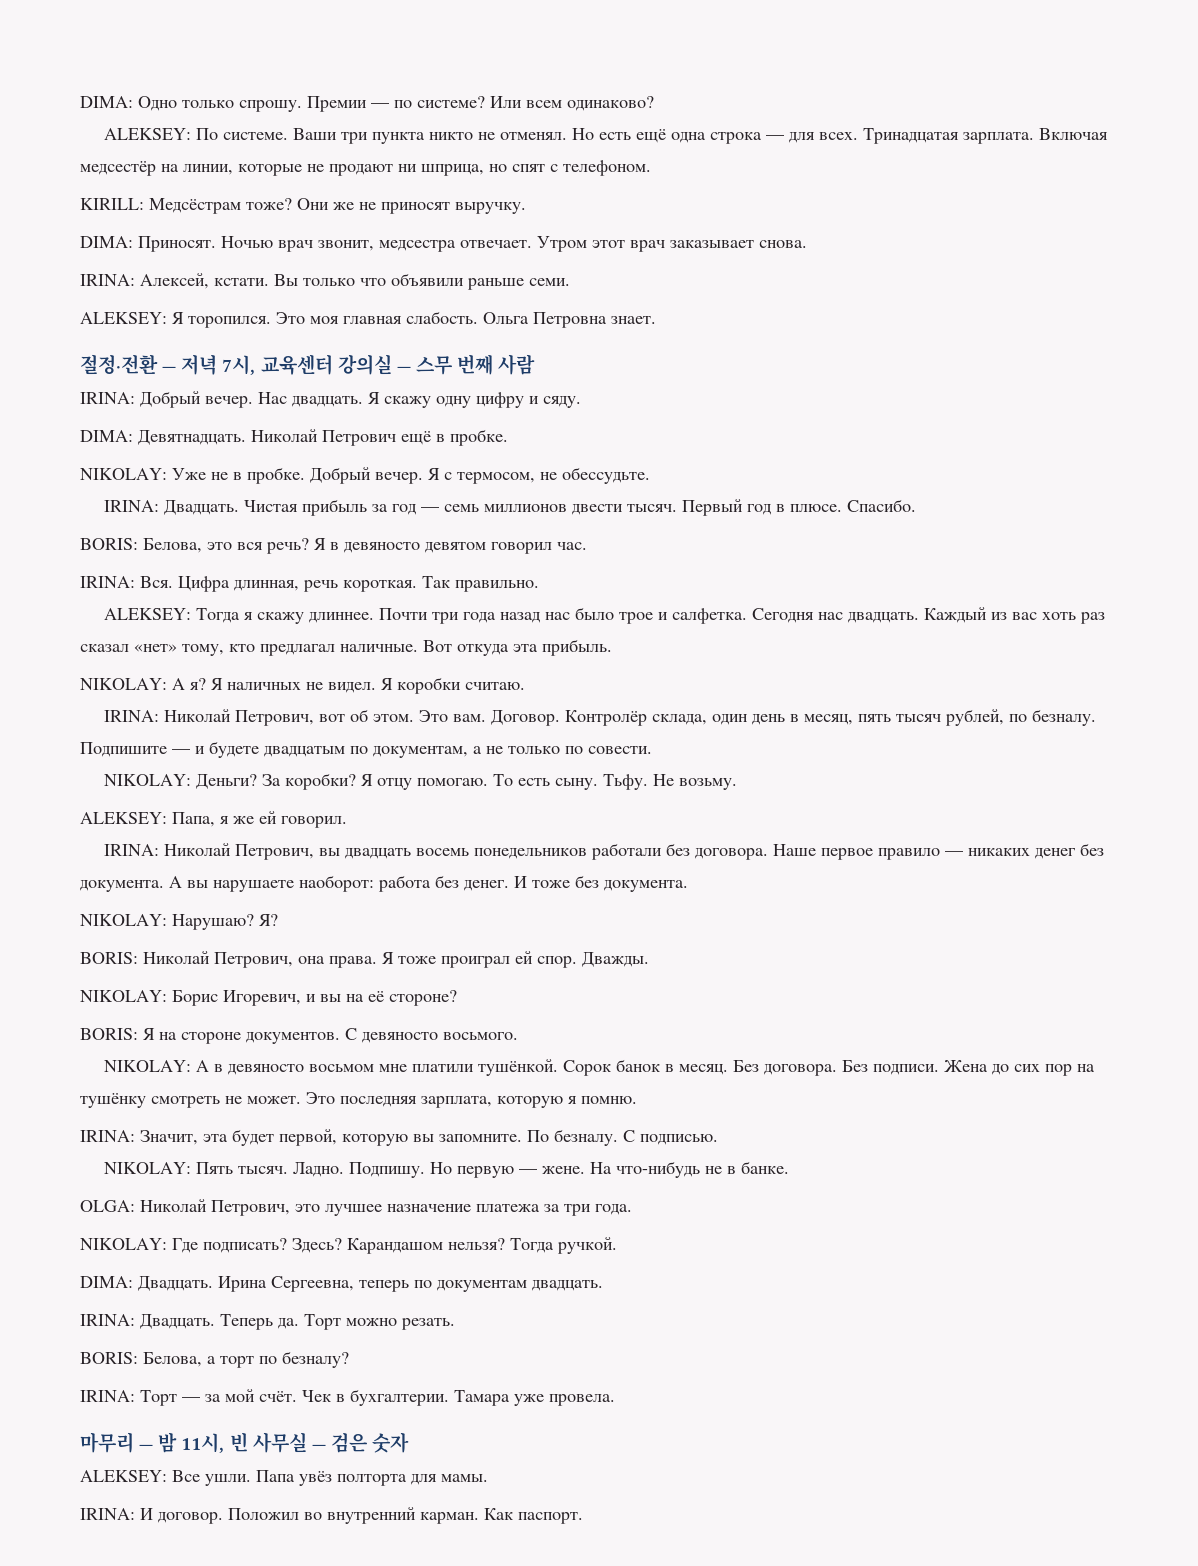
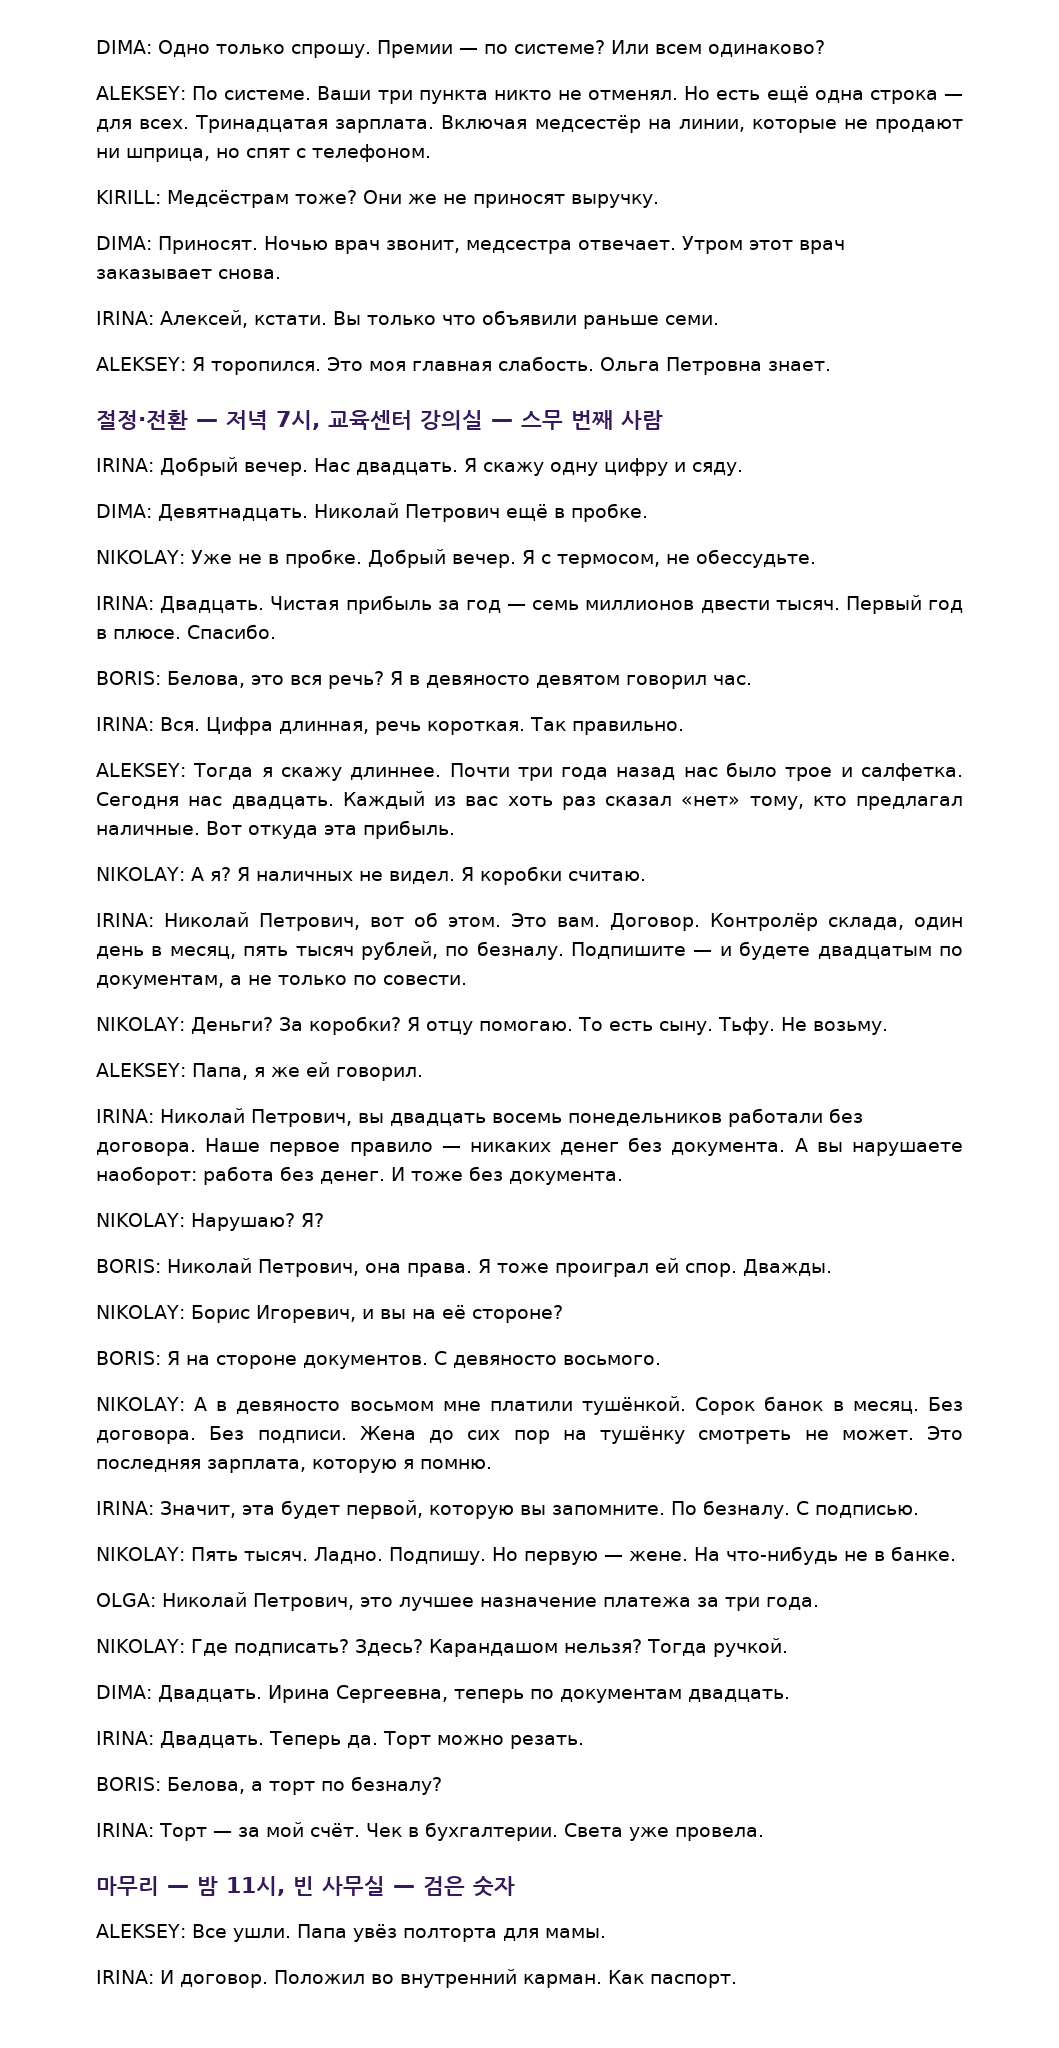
- Тамара уже провела.
+ Света уже провела.

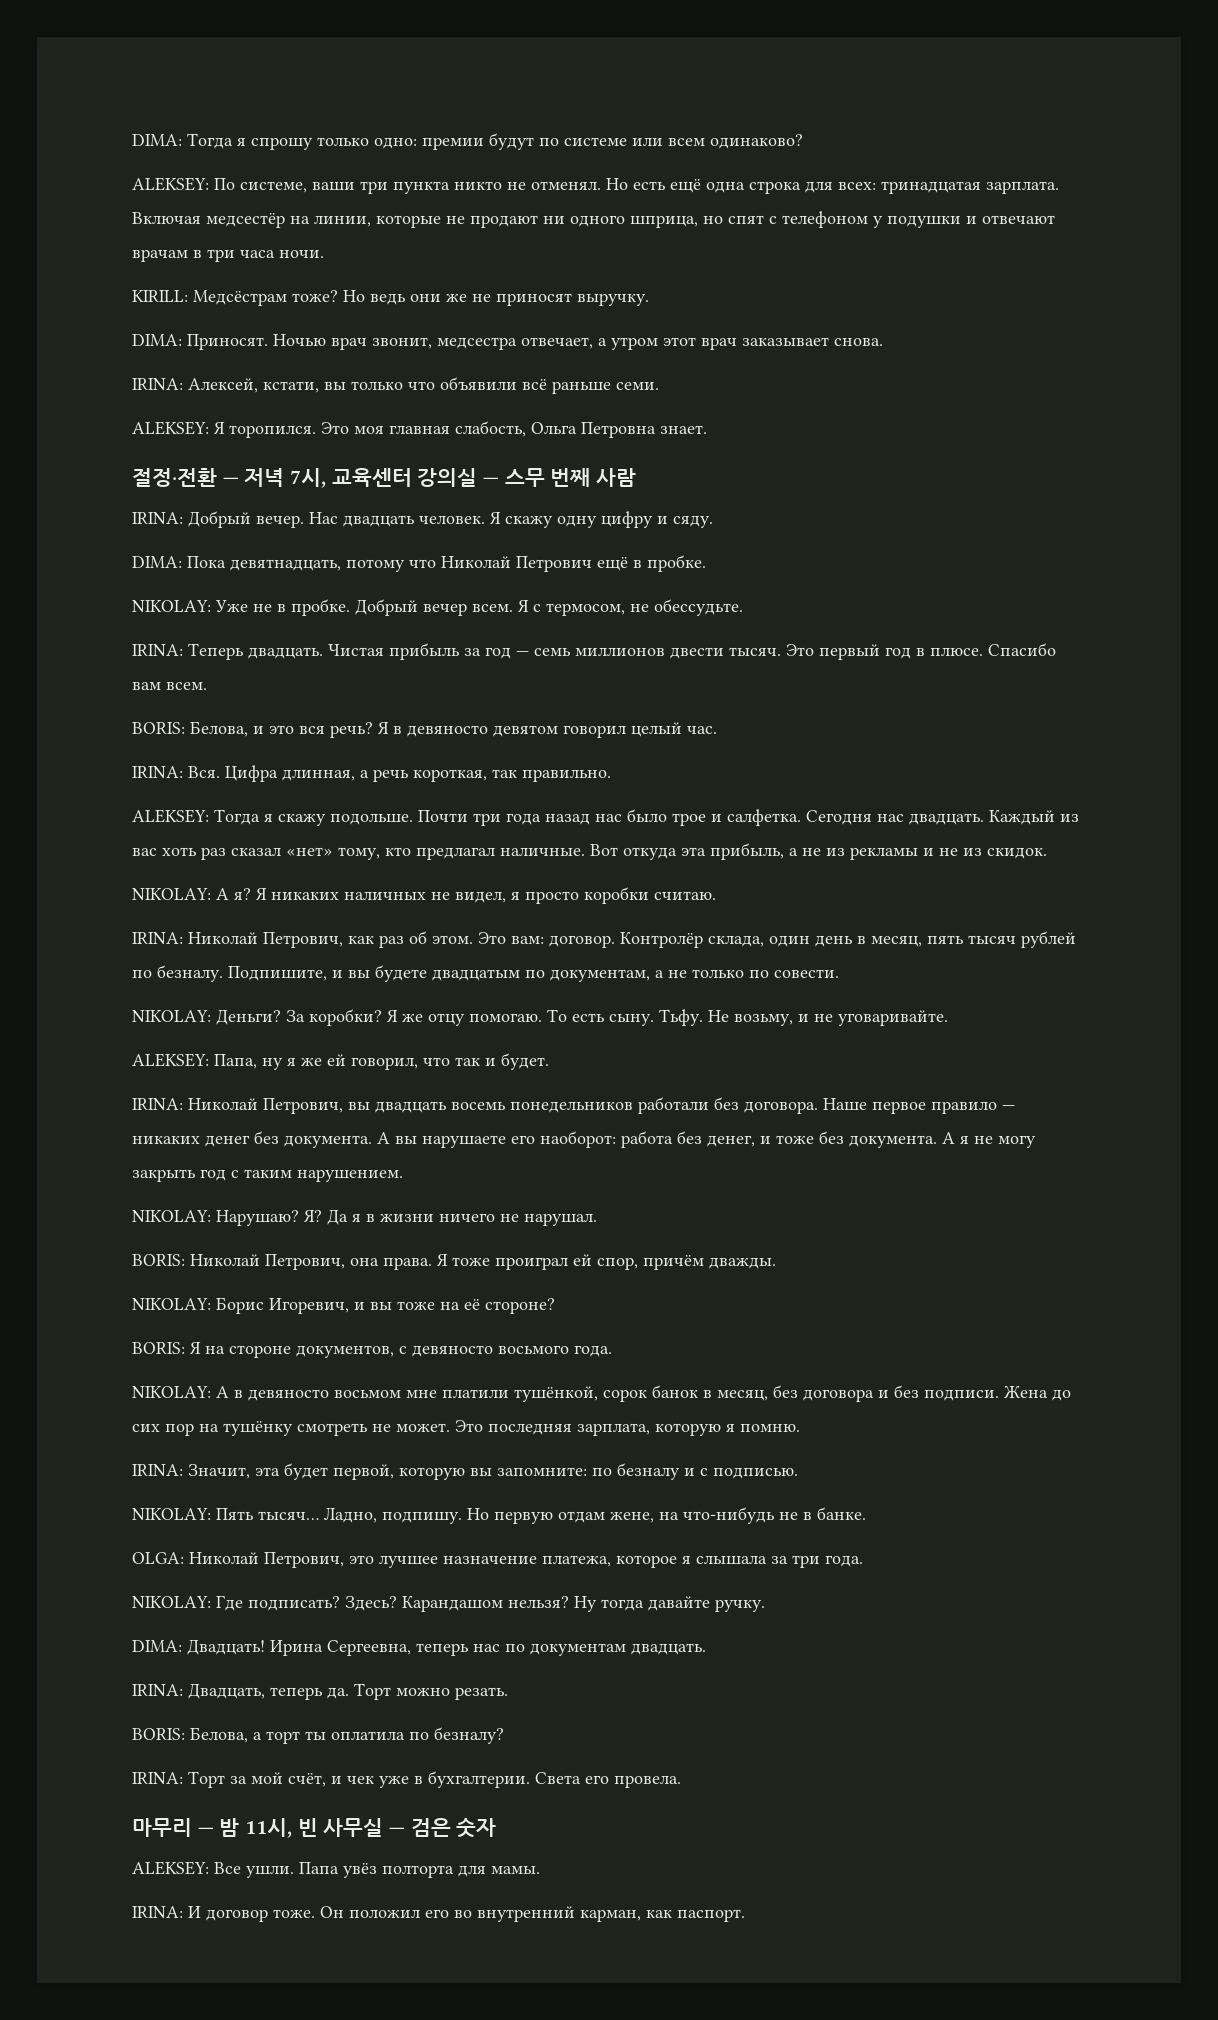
- DIMA: Одно только спрошу. Премии — по системе? Или всем одинаково?
+ DIMA: Тогда я спрошу только одно: премии будут по системе или всем одинаково?
- ALEKSEY: По системе. Ваши три пункта никто не отменял.
+ ALEKSEY: По системе, ваши три пункта никто не отменял.
- Но есть ещё одна строка — для всех. Тринадцатая зарплата.
+ Но есть ещё одна строка для всех: тринадцатая зарплата.
- Включая медсестёр на линии, которые не продают ни шприца, но спят с телефоном.
+ Включая медсестёр на линии, которые не продают ни одного шприца, но спят с телефоном у подушки и отвечают врачам в три часа ночи.
- Они же не приносят выручку.
+ Но ведь они же не приносят выручку.
- Ночью врач звонит, медсестра отвечает. Утром этот врач заказывает снова.
+ Ночью врач звонит, медсестра отвечает, а утром этот врач заказывает снова.
- IRINA: Алексей, кстати. Вы только что объявили раньше семи.
+ IRINA: Алексей, кстати, вы только что объявили всё раньше семи.
- Это моя главная слабость. Ольга Петровна знает.
+ Это моя главная слабость, Ольга Петровна знает.
- Нас двадцать.
+ Нас двадцать человек.
- DIMA: Девятнадцать. Николай Петрович ещё в пробке.
+ DIMA: Пока девятнадцать, потому что Николай Петрович ещё в пробке.
- NIKOLAY: Уже не в пробке. Добрый вечер.
+ NIKOLAY: Уже не в пробке. Добрый вечер всем.
  Я с термосом, не обессудьте.
- IRINA: Двадцать.
+ IRINA: Теперь двадцать.
- Первый год в плюсе.
+ Это первый год в плюсе.
- Спасибо.
- BORIS: Белова, это вся речь?
+ Спасибо вам всем.
+ BORIS: Белова, и это вся речь?
- Я в девяносто девятом говорил час.
+ Я в девяносто девятом говорил целый час.
- IRINA: Вся. Цифра длинная, речь короткая. Так правильно.
+ IRINA: Вся. Цифра длинная, а речь короткая, так правильно.
- ALEKSEY: Тогда я скажу длиннее.
+ ALEKSEY: Тогда я скажу подольше.
- Вот откуда эта прибыль.
+ Вот откуда эта прибыль, а не из рекламы и не из скидок.
- Я наличных не видел. Я коробки считаю.
+ Я никаких наличных не видел, я просто коробки считаю.
- IRINA: Николай Петрович, вот об этом.
+ IRINA: Николай Петрович, как раз об этом.
- Это вам. Договор.
+ Это вам: договор.
- Контролёр склада, один день в месяц, пять тысяч рублей, по безналу.
+ Контролёр склада, один день в месяц, пять тысяч рублей по безналу.
- Подпишите — и будете двадцатым по документам, а не только по совести.
+ Подпишите, и вы будете двадцатым по документам, а не только по совести.
- Я отцу помогаю.
+ Я же отцу помогаю.
- Не возьму.
+ Не возьму, и не уговаривайте.
- ALEKSEY: Папа, я же ей говорил.
+ ALEKSEY: Папа, ну я же ей говорил, что так и будет.
- А вы нарушаете наоборот: работа без денег. И тоже без документа.
- NIKOLAY: Нарушаю? Я?
+ А вы нарушаете его наоборот: работа без денег, и тоже без документа. А я не могу закрыть год с таким нарушением.
+ NIKOLAY: Нарушаю? Я? Да я в жизни ничего не нарушал.
- Я тоже проиграл ей спор. Дважды.
+ Я тоже проиграл ей спор, причём дважды.
- NIKOLAY: Борис Игоревич, и вы на её стороне?
+ NIKOLAY: Борис Игоревич, и вы тоже на её стороне?
- BORIS: Я на стороне документов. С девяносто восьмого.
+ BORIS: Я на стороне документов, с девяносто восьмого года.
- NIKOLAY: А в девяносто восьмом мне платили тушёнкой. Сорок банок в месяц. Без договора. Без подписи.
+ NIKOLAY: А в девяносто восьмом мне платили тушёнкой, сорок банок в месяц, без договора и без подписи.
- IRINA: Значит, эта будет первой, которую вы запомните. По безналу. С подписью.
- NIKOLAY: Пять тысяч. Ладно. Подпишу. Но первую — жене. На что-нибудь не в банке.
+ IRINA: Значит, эта будет первой, которую вы запомните: по безналу и с подписью.
+ NIKOLAY: Пять тысяч… Ладно, подпишу. Но первую отдам жене, на что-нибудь не в банке.
- OLGA: Николай Петрович, это лучшее назначение платежа за три года.
+ OLGA: Николай Петрович, это лучшее назначение платежа, которое я слышала за три года.
- Тогда ручкой.
- DIMA: Двадцать.
+ Ну тогда давайте ручку.
+ DIMA: Двадцать!
- Ирина Сергеевна, теперь по документам двадцать.
+ Ирина Сергеевна, теперь нас по документам двадцать.
- IRINA: Двадцать. Теперь да.
+ IRINA: Двадцать, теперь да.
- BORIS: Белова, а торт по безналу?
+ BORIS: Белова, а торт ты оплатила по безналу?
- IRINA: Торт — за мой счёт. Чек в бухгалтерии.
+ IRINA: Торт за мой счёт, и чек уже в бухгалтерии.
- Света уже провела.
+ Света его провела.
- IRINA: И договор. Положил во внутренний карман. Как паспорт.
+ IRINA: И договор тоже. Он положил его во внутренний карман, как паспорт.

